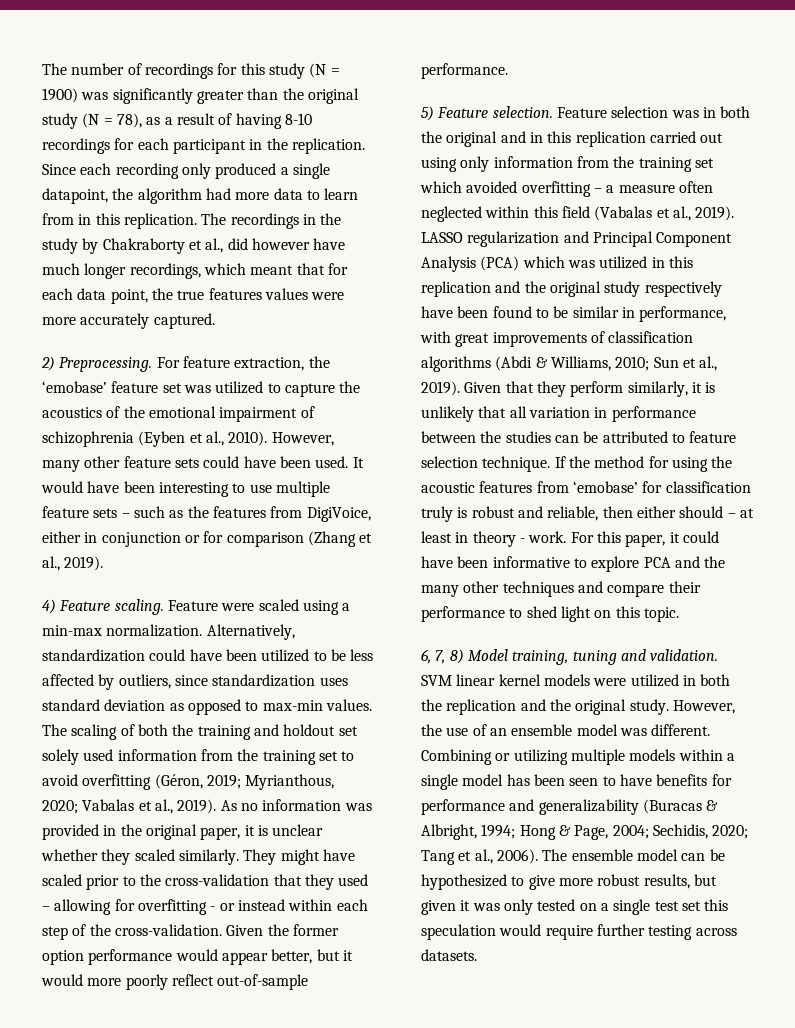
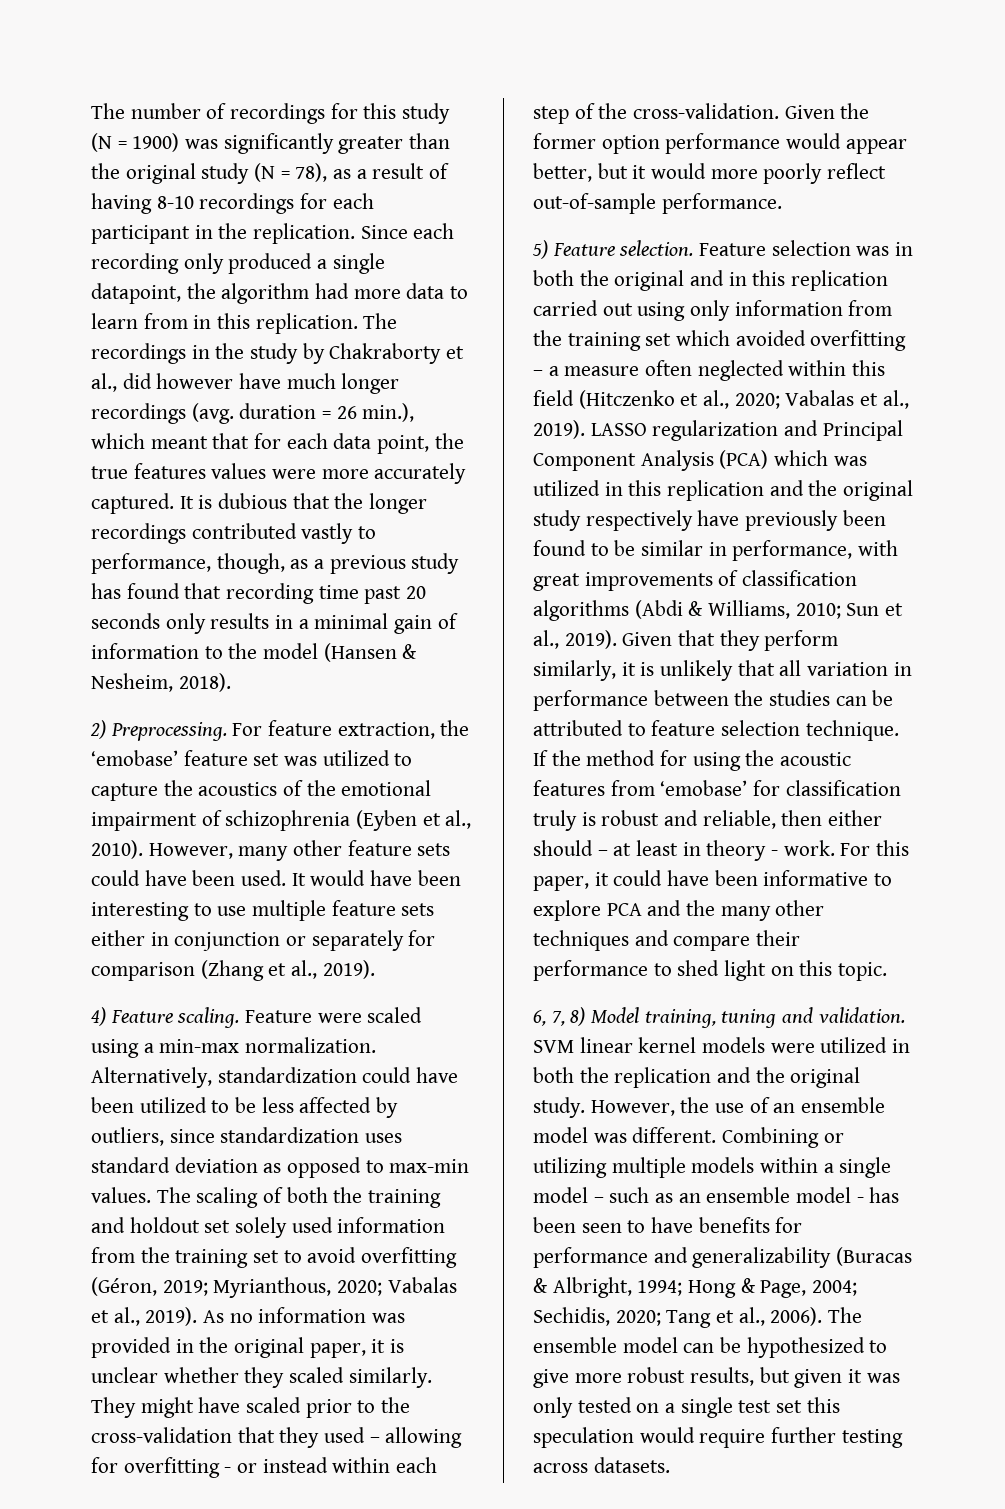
- The recordings in the study by Chakraborty et al., did however have much longer recordings, which meant that for each data point, the true features values were more accurately captured.
+ The recordings in the study by Chakraborty et al., did however have much longer recordings (avg. duration = 26 min.), which meant that for each data point, the true features values were more accurately captured. It is dubious that the longer recordings contributed vastly to performance, though, as a previous study has found that recording time past 20 seconds only results in a minimal gain of information to the model (Hansen & Nesheim, 2018).
- It would have been interesting to use multiple feature sets – such as the features from DigiVoice, either in conjunction or for comparison (Zhang et al., 2019).
+ It would have been interesting to use multiple feature sets either in conjunction or separately for comparison (Zhang et al., 2019).
- Feature selection was in both the original and in this replication carried out using only information from the training set which avoided overfitting – a measure often neglected within this field (Vabalas et al., 2019).
+ Feature selection was in both the original and in this replication carried out using only information from the training set which avoided overfitting – a measure often neglected within this field (Hitczenko et al., 2020; Vabalas et al., 2019).
- LASSO regularization and Principal Component Analysis (PCA) which was utilized in this replication and the original study respectively have been found to be similar in performance, with great improvements of classification algorithms (Abdi & Williams, 2010; Sun et al., 2019).
+ LASSO regularization and Principal Component Analysis (PCA) which was utilized in this replication and the original study respectively have previously been found to be similar in performance, with great improvements of classification algorithms (Abdi & Williams, 2010; Sun et al., 2019).
- Combining or utilizing multiple models within a single model has been seen to have benefits for performance and generalizability (Buracas & Albright, 1994; Hong & Page, 2004; Sechidis, 2020; Tang et al., 2006).
+ Combining or utilizing multiple models within a single model – such as an ensemble model - has been seen to have benefits for performance and generalizability (Buracas & Albright, 1994; Hong & Page, 2004; Sechidis, 2020; Tang et al., 2006).

